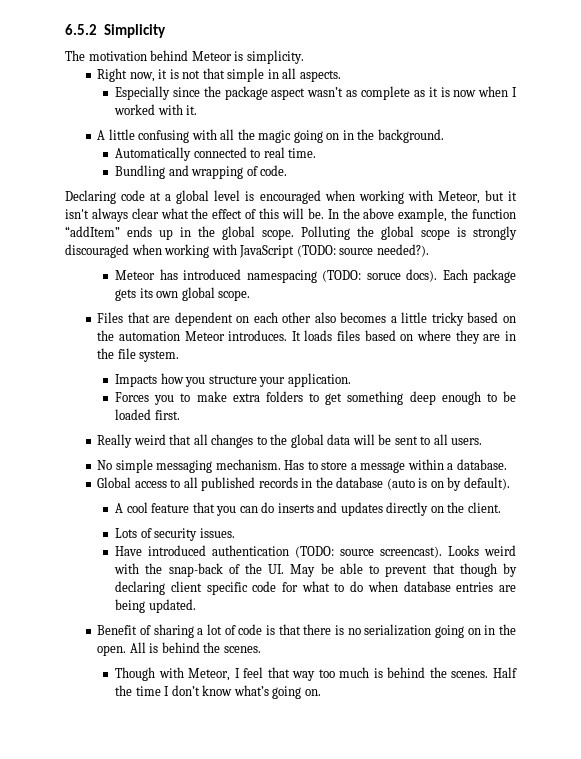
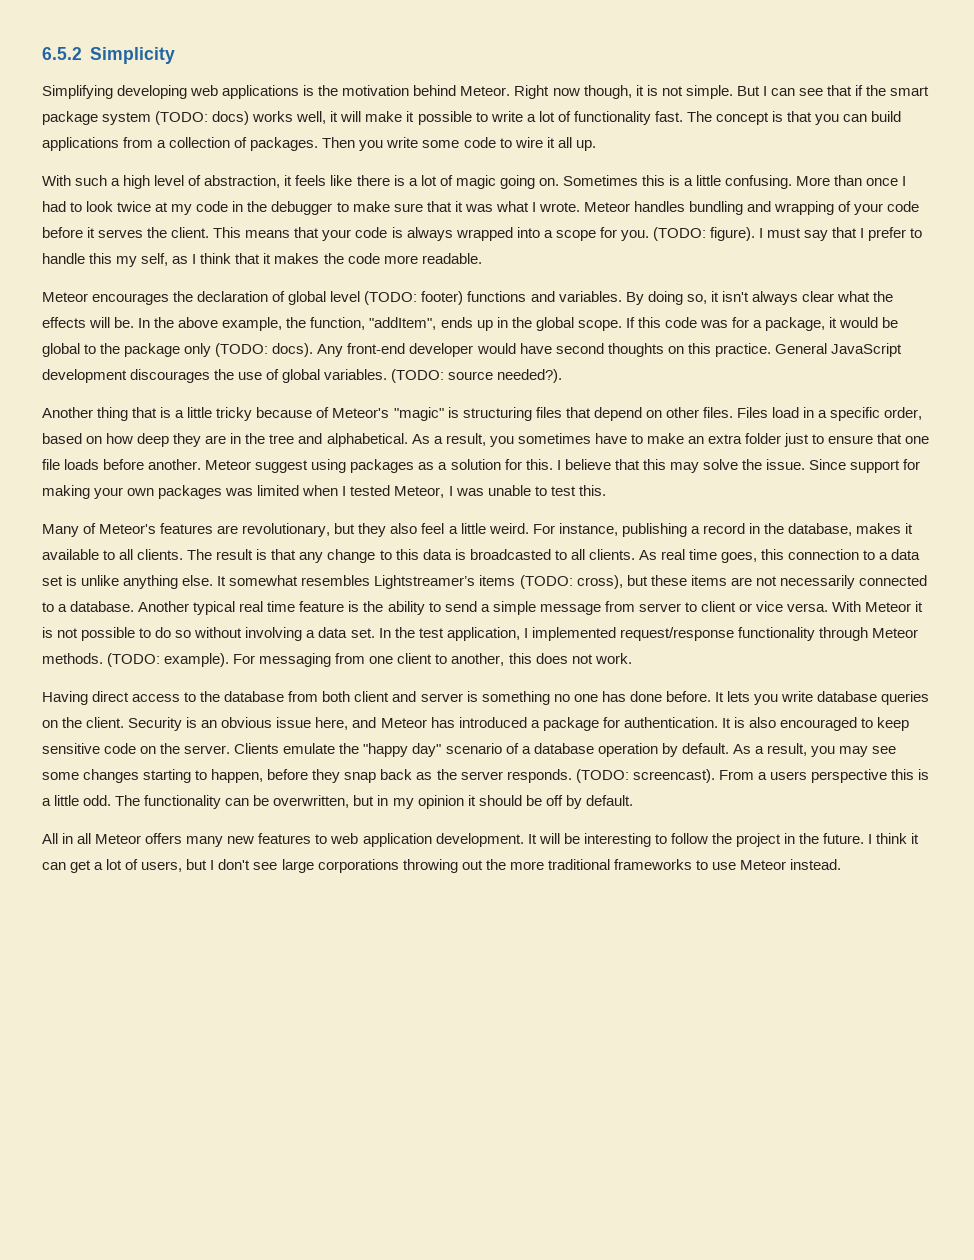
- The motivation behind Meteor is simplicity.
- Right now, it is not that simple in all aspects.
- Especially since the package aspect wasn’t as complete as it is now when I worked with it.
- A little confusing with all the magic going on in the background.
- Automatically connected to real time.
- Bundling and wrapping of code.
- Declaring code at a global level is encouraged when working with Meteor, but it isn't always clear what the effect of this will be.
+ Simplifying developing web applications is the motivation behind Meteor. Right now though, it is not simple. But I can see that if the smart package system (TODO: docs) works well, it will make it possible to write a lot of functionality fast. The concept is that you can build applications from a collection of packages. Then you write some code to wire it all up.
+ With such a high level of abstraction, it feels like there is a lot of magic going on. Sometimes this is a little confusing. More than once I had to look twice at my code in the debugger to make sure that it was what I wrote. Meteor handles bundling and wrapping of your code before it serves the client. This means that your code is always wrapped into a scope for you. (TODO: figure). I must say that I prefer to handle this my self, as I think that it makes the code more readable.
+ Meteor encourages the declaration of global level (TODO: footer) functions and variables. By doing so, it isn't always clear what the effects will be.
- In the above example, the function “addItem” ends up in the global scope.
+ In the above example, the function, "addItem", ends up in the global scope.
- Polluting the global scope is strongly discouraged when working with JavaScript (TODO: source needed?).
- Meteor has introduced namespacing (TODO: soruce docs). Each package gets its own global scope.
- Files that are dependent on each other also becomes a little tricky based on the automation Meteor introduces. It loads files based on where they are in the file system.
- Impacts how you structure your application.
- Forces you to make extra folders to get something deep enough to be loaded first.
- Really weird that all changes to the global data will be sent to all users.
- No simple messaging mechanism. Has to store a message within a database.
- Global access to all published records in the database (auto is on by default).
- A cool feature that you can do inserts and updates directly on the client.
- Lots of security issues.
- Have introduced authentication (TODO: source screencast). Looks weird with the snap-back of the UI. May be able to prevent that though by declaring client specific code for what to do when database entries are being updated.
- Benefit of sharing a lot of code is that there is no serialization going on in the open. All is behind the scenes.
- Though with Meteor, I feel that way too much is behind the scenes. Half the time I don’t know what’s going on.
+ If this code was for a package, it would be global to the package only (TODO: docs). Any front-end developer would have second thoughts on this practice. General JavaScript development discourages the use of global variables. (TODO: source needed?).
+ Another thing that is a little tricky because of Meteor's "magic" is structuring files that depend on other files. Files load in a specific order, based on how deep they are in the tree and alphabetical. As a result, you sometimes have to make an extra folder just to ensure that one file loads before another. Meteor suggest using packages as a solution for this. I believe that this may solve the issue. Since support for making your own packages was limited when I tested Meteor, I was unable to test this.
+ Many of Meteor's features are revolutionary, but they also feel a little weird. For instance, publishing a record in the database, makes it available to all clients. The result is that any change to this data is broadcasted to all clients. As real time goes, this connection to a data set is unlike anything else. It somewhat resembles Lightstreamer’s items (TODO: cross), but these items are not necessarily connected to a database. Another typical real time feature is the ability to send a simple message from server to client or vice versa. With Meteor it is not possible to do so without involving a data set. In the test application, I implemented request/response functionality through Meteor methods. (TODO: example). For messaging from one client to another, this does not work.
+ Having direct access to the database from both client and server is something no one has done before. It lets you write database queries on the client. Security is an obvious issue here, and Meteor has introduced a package for authentication. It is also encouraged to keep sensitive code on the server. Clients emulate the "happy day" scenario of a database operation by default. As a result, you may see some changes starting to happen, before they snap back as the server responds. (TODO: screencast). From a users perspective this is a little odd. The functionality can be overwritten, but in my opinion it should be off by default.
+ All in all Meteor offers many new features to web application development. It will be interesting to follow the project in the future. I think it can get a lot of users, but I don't see large corporations throwing out the more traditional frameworks to use Meteor instead.

